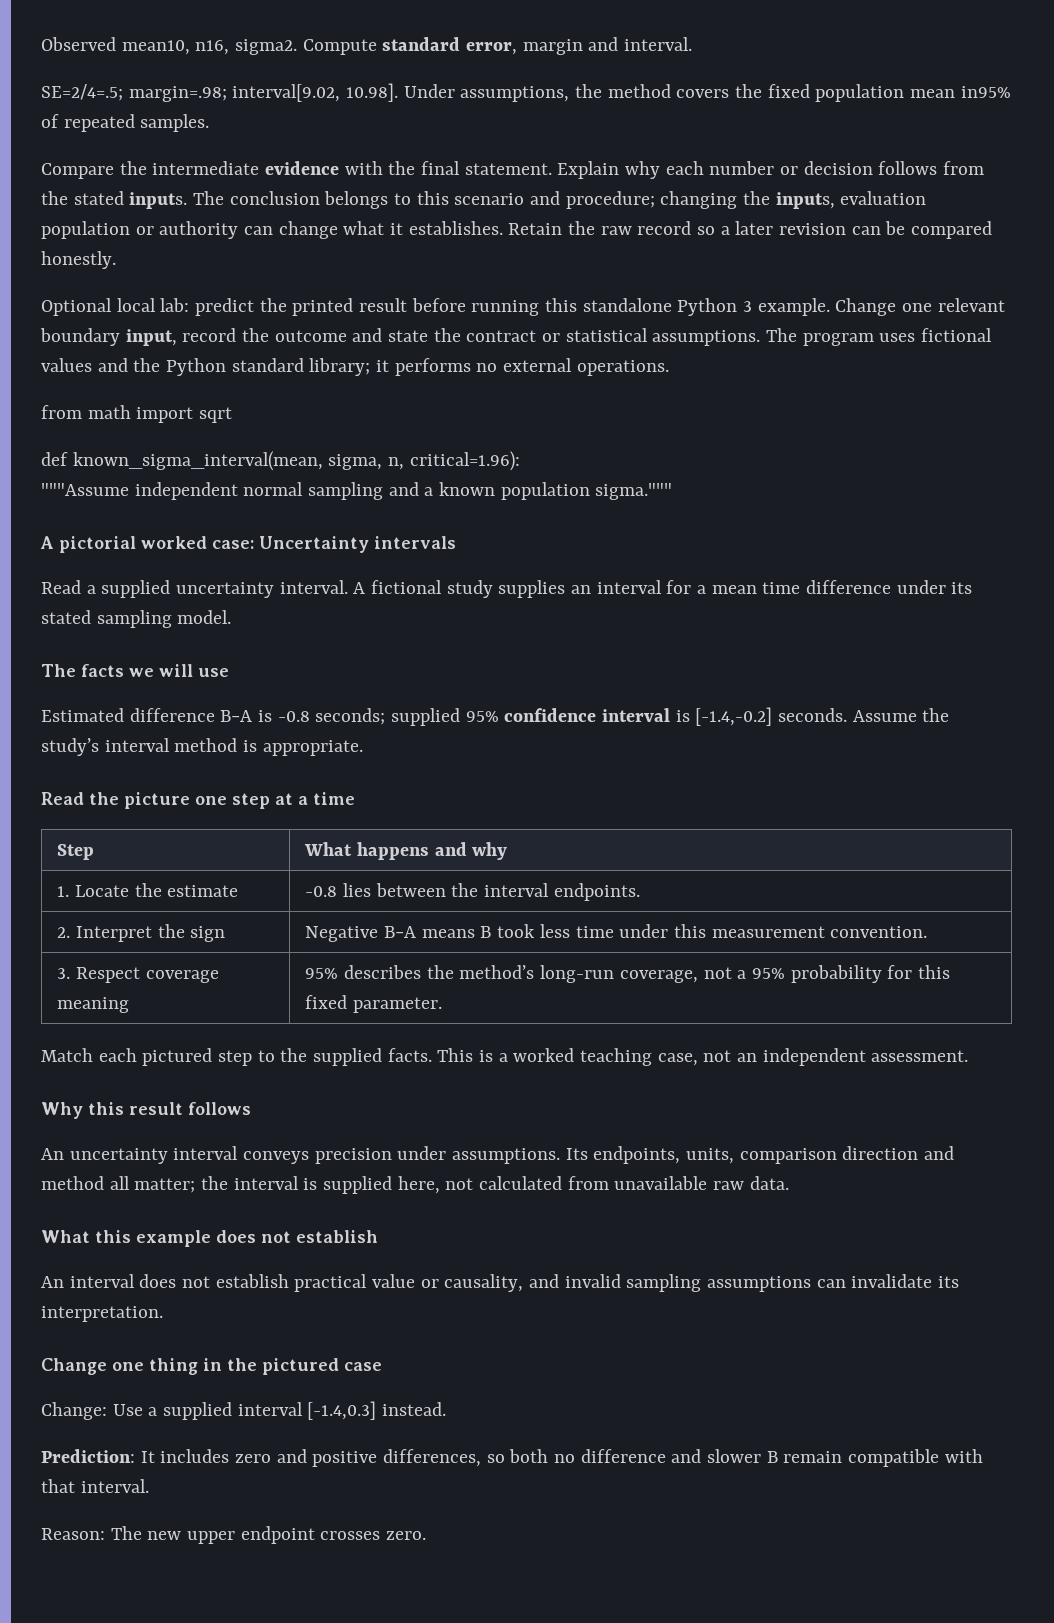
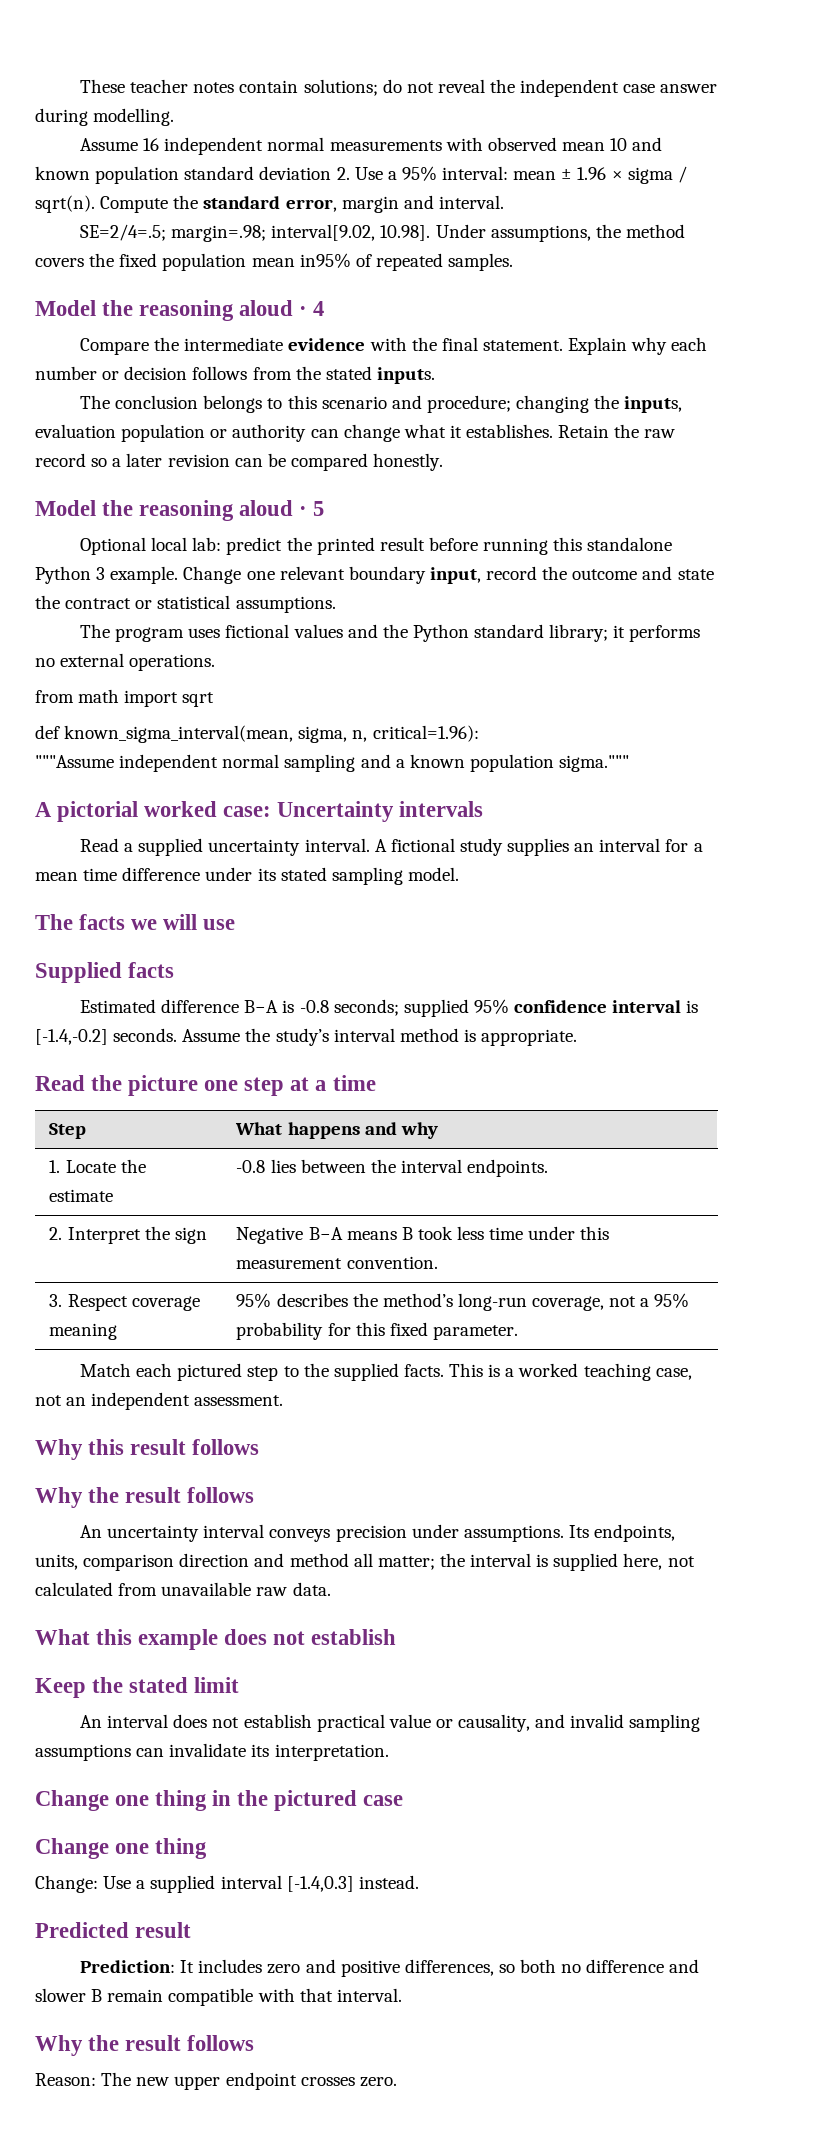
- Observed mean10, n16, sigma2. Compute standard error, margin and interval.
+ These teacher notes contain solutions; do not reveal the independent case answer during modelling.
+ Assume 16 independent normal measurements with observed mean 10 and known population standard deviation 2. Use a 95% interval: mean ± 1.96 × sigma / sqrt(n). Compute the standard error, margin and interval.
+ Model the reasoning aloud · 4
- Explain why each number or decision follows from the stated inputs. The conclusion belongs to this scenario and procedure; changing the inputs, evaluation population or authority can change what it establishes.
+ Explain why each number or decision follows from the stated inputs.
+ The conclusion belongs to this scenario and procedure; changing the inputs, evaluation population or authority can change what it establishes.
+ Model the reasoning aloud · 5
- Change one relevant boundary input, record the outcome and state the contract or statistical assumptions. The program uses fictional values and the Python standard library; it performs no external operations.
+ Change one relevant boundary input, record the outcome and state the contract or statistical assumptions.
+ The program uses fictional values and the Python standard library; it performs no external operations.
+ Supplied facts
  Why this result follows
+ Why the result follows
+ Keep the stated limit
  Change one thing in the pictured case
+ Change one thing
+ Predicted result
  Prediction: It includes zero and positive differences, so both no difference and slower B remain compatible with that interval.
+ Why the result follows

